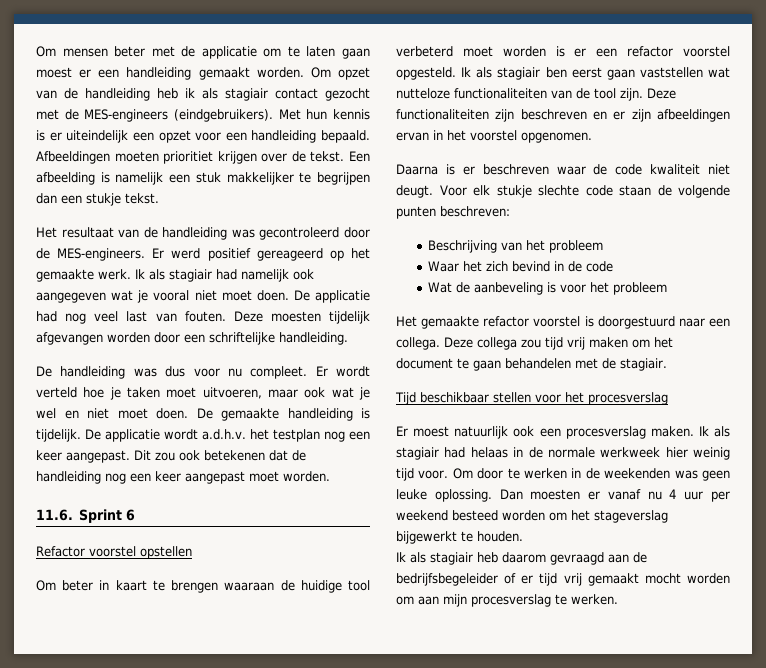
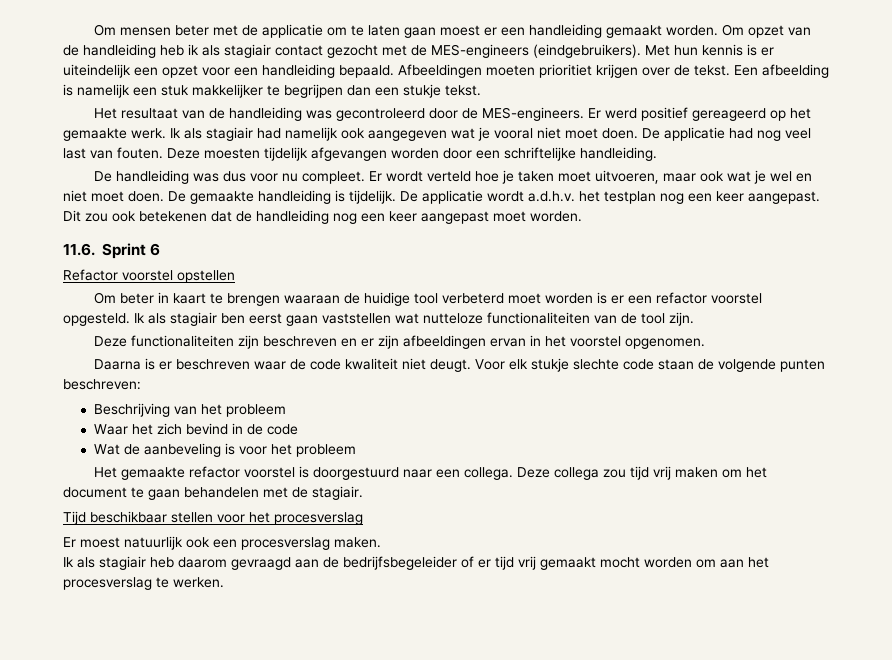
- Ik als stagiair ben eerst gaan vaststellen wat nutteloze functionaliteiten van de tool zijn. Deze functionaliteiten zijn beschreven en er zijn afbeeldingen ervan in het voorstel opgenomen.
+ Ik als stagiair ben eerst gaan vaststellen wat nutteloze functionaliteiten van de tool zijn.
+ Deze functionaliteiten zijn beschreven en er zijn afbeeldingen ervan in het voorstel opgenomen.
- Ik als stagiair had helaas in de normale werkweek hier weinig tijd voor. Om door te werken in de weekenden was geen leuke oplossing. Dan moesten er vanaf nu 4 uur per weekend besteed worden om het stageverslag bijgewerkt te houden.
- Ik als stagiair heb daarom gevraagd aan de bedrijfsbegeleider of er tijd vrij gemaakt mocht worden om aan mijn procesverslag te werken.
+ Ik als stagiair heb daarom gevraagd aan de bedrijfsbegeleider of er tijd vrij gemaakt mocht worden om aan het procesverslag te werken.

